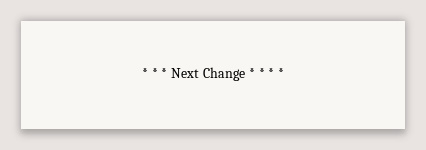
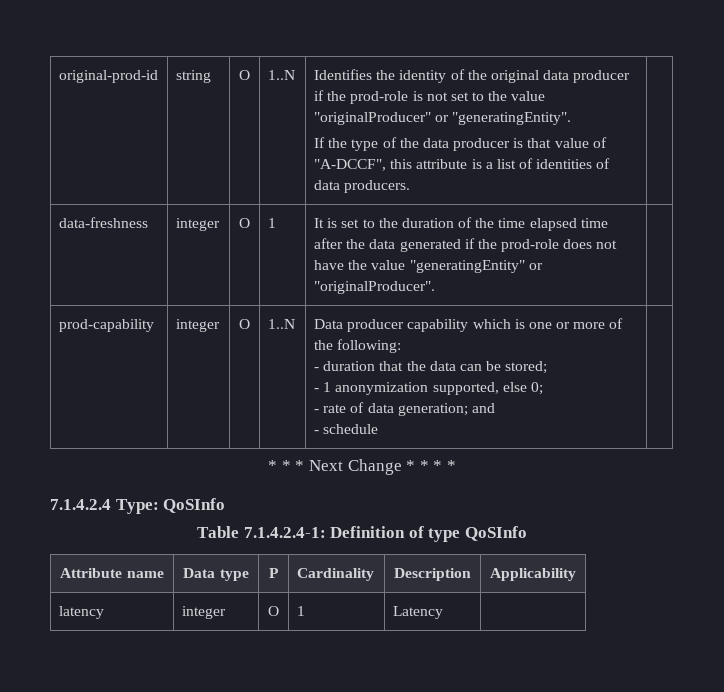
+ original-prod-id | string | O | 1..N | Identifies the identity of the original data producer if the prod-role is not set to the value "originalProducer" or "generatingEntity".
+ If the type of the data producer is that value of "A-DCCF", this attribute is a list of identities of data producers. |
+ data-freshness | integer | O | 1 | It is set to the duration of the time elapsed time after the data generated if the prod-role does not have the value "generatingEntity" or "originalProducer". |
+ prod-capability | integer | O | 1..N | Data producer capability which is one or more of the following:
+ - duration that the data can be stored;
+ - 1 anonymization supported, else 0;
+ - rate of data generation; and
+ - schedule |
+ 7.1.4.2.4 Type: QoSInfo
+ Table 7.1.4.2.4-1: Definition of type QoSInfo
+ Attribute name | Data type | P | Cardinality | Description | Applicability
+ latency | integer | O | 1 | Latency |

